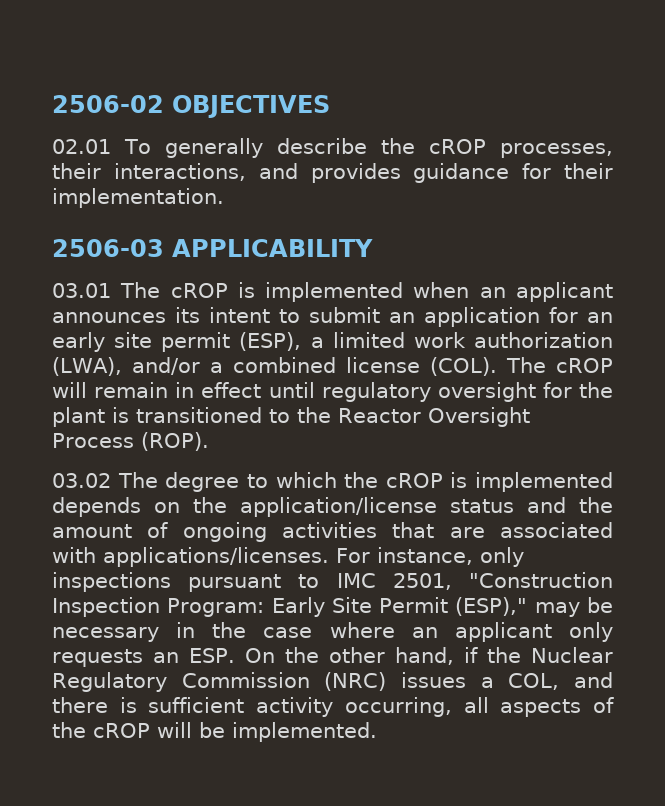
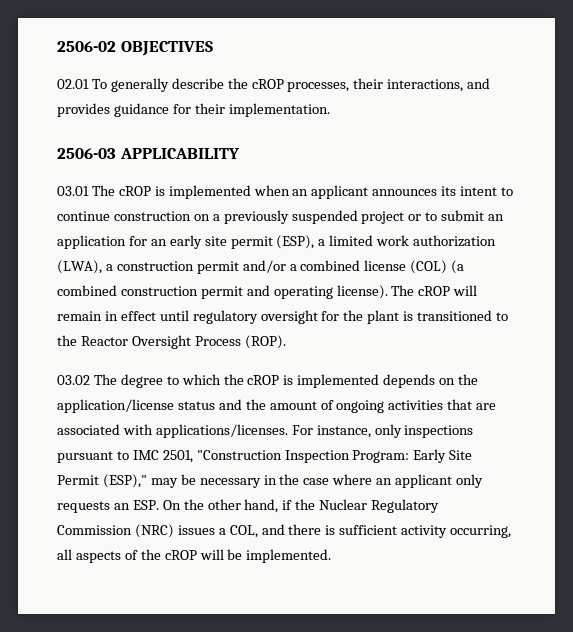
- 03.01 The cROP is implemented when an applicant announces its intent to submit an application for an early site permit (ESP), a limited work authorization (LWA), and/or a combined license (COL).
+ 03.01 The cROP is implemented when an applicant announces its intent to continue construction on a previously suspended project or to submit an application for an early site permit (ESP), a limited work authorization (LWA), a construction permit and/or a combined license (COL) (a combined construction permit and operating license).

